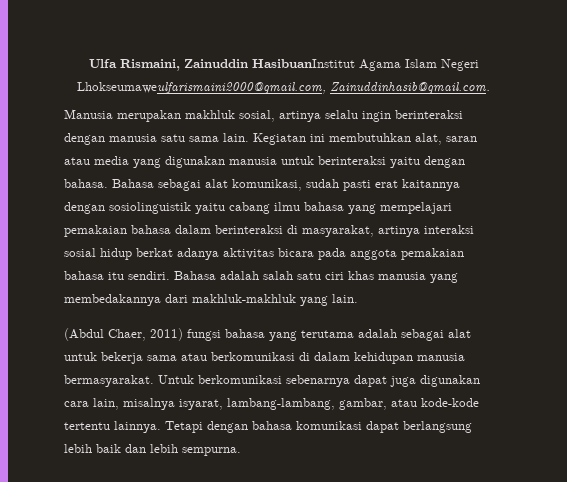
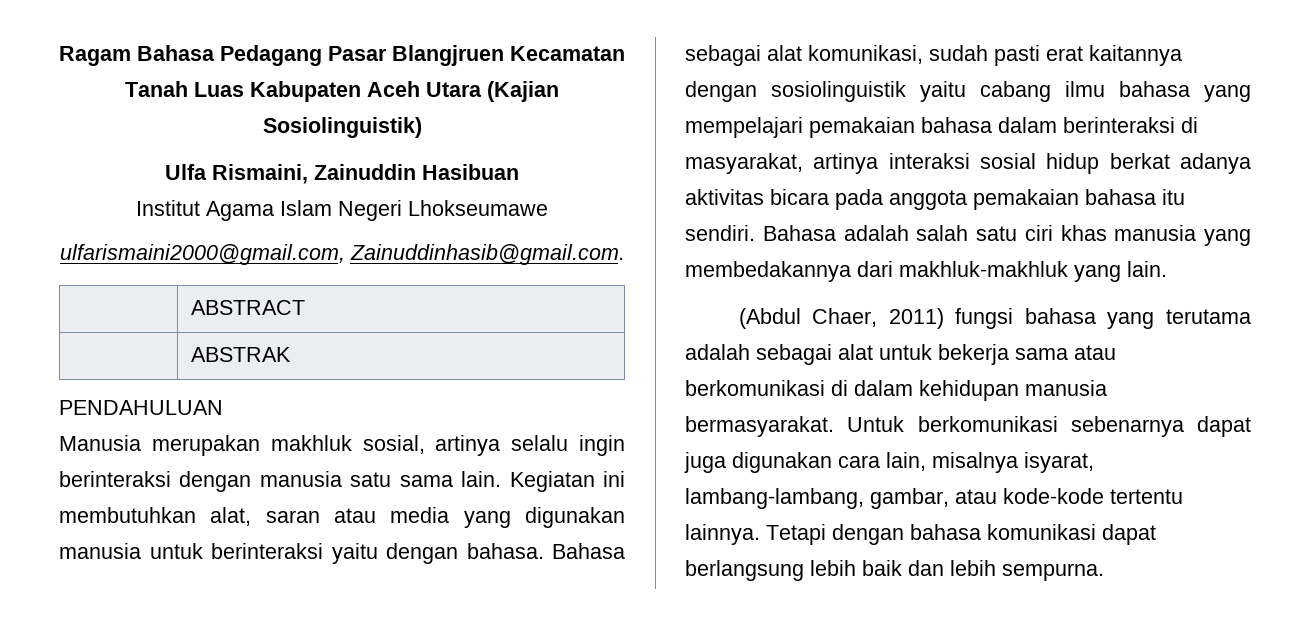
+ Ragam Bahasa Pedagang Pasar Blangjruen Kecamatan Tanah Luas Kabupaten Aceh Utara (Kajian Sosiolinguistik)
- Ulfa Rismaini, Zainuddin HasibuanInstitut Agama Islam Negeri Lhokseumaweulfarismaini2000@gmail.com, Zainuddinhasib@gmail.com.
+ Ulfa Rismaini, Zainuddin Hasibuan
+ Institut Agama Islam Negeri Lhokseumawe
+ ulfarismaini2000@gmail.com, Zainuddinhasib@gmail.com.
+ | ABSTRACT
+ | ABSTRAK
+ PENDAHULUAN

